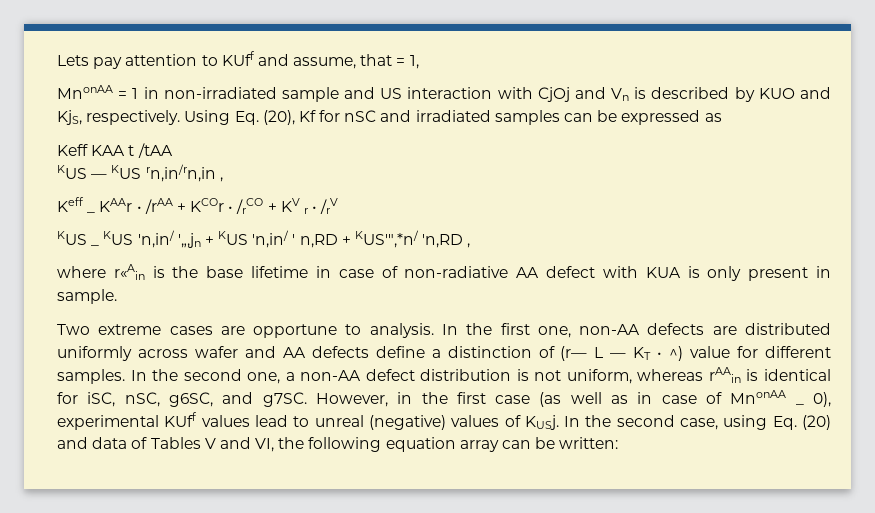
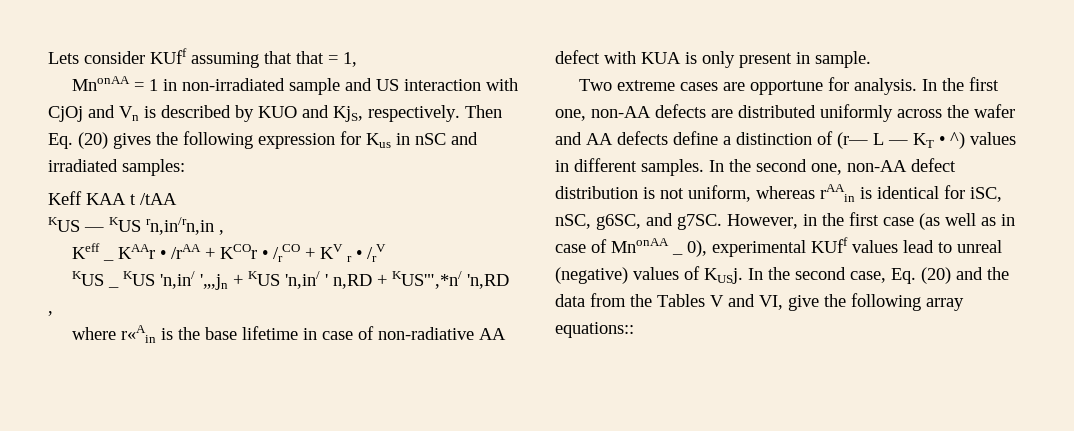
- Lets pay attention to KUff and assume, that = 1,
+ Lets consider KUff assuming that that = 1,
- Using Eq. (20), Kf for nSC and irradiated samples can be expressed as
+ Then Eq. (20) gives the following expression for Kus in nSC and irradiated samples:
- Two extreme cases are opportune to analysis.
+ Two extreme cases are opportune for analysis.
- In the first one, non-AA defects are distributed uniformly across wafer and AA defects define a distinction of (r— L — KT • ^) value for different samples.
+ In the first one, non-AA defects are distributed uniformly across the wafer and AA defects define a distinction of (r— L — KT • ^) values in different samples.
- In the second one, a non-AA defect distribution is not uniform, whereas rAAin is identical for iSC, nSC, g6SC, and g7SC.
+ In the second one, non-AA defect distribution is not uniform, whereas rAAin is identical for iSC, nSC, g6SC, and g7SC.
- In the second case, using Eq. (20) and data of Tables V and VI, the following equation array can be written:
+ In the second case, Eq. (20) and the data from the Tables V and VI, give the following array equations::

